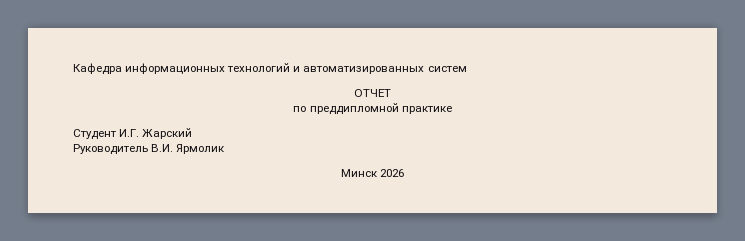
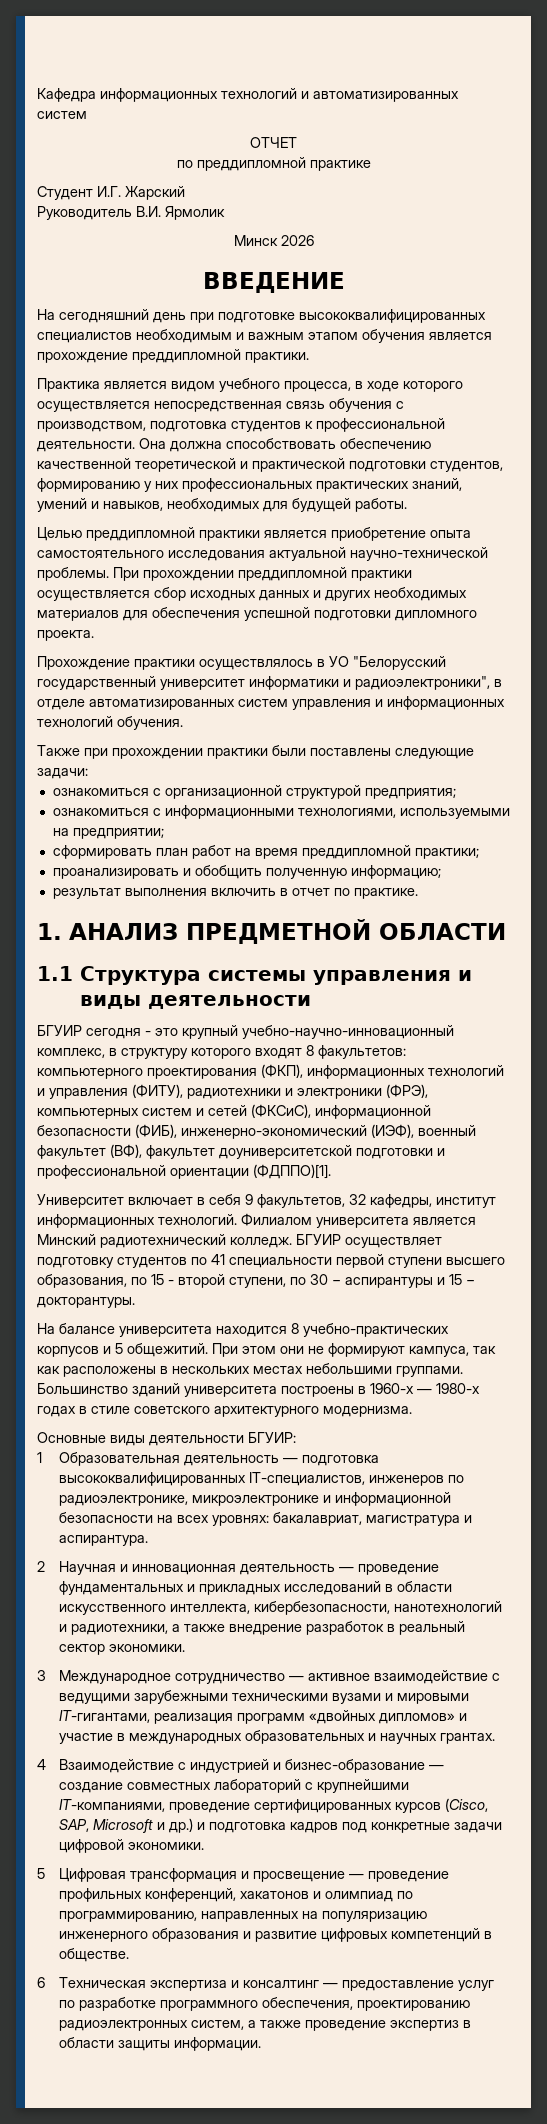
+ ВВЕДЕНИЕ
+ На сегодняшний день при подготовке высококвалифицированных специалистов необходимым и важным этапом обучения является прохождение преддипломной практики.
+ Практика является видом учебного процесса, в ходе которого осуществляется непосредственная связь обучения с производством, подготовка студентов к профессиональной деятельности. Она должна способствовать обеспечению качественной теоретической и практической подготовки студентов, формированию у них профессиональных практических знаний, умений и навыков, необходимых для будущей работы.
+ Целью преддипломной практики является приобретение опыта самостоятельного исследования актуальной научно-технической проблемы. При прохождении преддипломной практики осуществляется сбор исходных данных и других необходимых материалов для обеспечения успешной подготовки дипломного проекта.
+ Прохождение практики осуществлялось в УО "Белорусский государственный университет информатики и радиоэлектроники", в отделе автоматизированных систем управления и информационных технологий обучения.
+ Также при прохождении практики были поставлены следующие задачи:
+ ознакомиться с организационной структурой предприятия;
+ ознакомиться с информационными технологиями, используемыми на предприятии;
+ сформировать план работ на время преддипломной практики;
+ проанализировать и обобщить полученную информацию;
+ результат выполнения включить в отчет по практике.
+ 1. АНАЛИЗ ПРЕДМЕТНОЙ ОБЛАСТИ
+ 1.1 Структура системы управления и виды деятельности
+ БГУИР сегодня - это крупный учебно-научно-инновационный комплекс, в структуру которого входят 8 факультетов: компьютерного проектирования (ФКП), информационных технологий и управления (ФИТУ), радиотехники и электроники (ФРЭ), компьютерных систем и сетей (ФКСиС), информационной безопасности (ФИБ), инженерно-экономический (ИЭФ), военный факультет (ВФ), факультет доуниверситетской подготовки и профессиональной ориентации (ФДППО)[1].
+ Университет включает в себя 9 факультетов, 32 кафедры, институт информационных технологий. Филиалом университета является Минский радиотехнический колледж. БГУИР осуществляет подготовку студентов по 41 специальности первой ступени высшего образования, по 15 - второй ступени, по 30 − аспирантуры и 15 − докторантуры.
+ На балансе университета находится 8 учебно-практических корпусов и 5 общежитий. При этом они не формируют кампуса, так как расположены в нескольких местах небольшими группами. Большинство зданий университета построены в 1960-х — 1980-х годах в стиле советского архитектурного модернизма.
+ Основные виды деятельности БГУИР:
+ 1 Образовательная деятельность — подготовка высококвалифицированных IT-специалистов, инженеров по радиоэлектронике, микроэлектронике и информационной безопасности на всех уровнях: бакалавриат, магистратура и аспирантура.
+ 2 Научная и инновационная деятельность — проведение фундаментальных и прикладных исследований в области искусственного интеллекта, кибербезопасности, нанотехнологий и радиотехники, а также внедрение разработок в реальный сектор экономики.
+ 3 Международное сотрудничество — активное взаимодействие с ведущими зарубежными техническими вузами и мировыми IT-гигантами, реализация программ «двойных дипломов» и участие в международных образовательных и научных грантах.
+ 4 Взаимодействие с индустрией и бизнес-образование — создание совместных лабораторий с крупнейшими IT-компаниями, проведение сертифицированных курсов (Cisco, SAP, Microsoft и др.) и подготовка кадров под конкретные задачи цифровой экономики.
+ 5 Цифровая трансформация и просвещение — проведение профильных конференций, хакатонов и олимпиад по программированию, направленных на популяризацию инженерного образования и развитие цифровых компетенций в обществе.
+ 6 Техническая экспертиза и консалтинг — предоставление услуг по разработке программного обеспечения, проектированию радиоэлектронных систем, а также проведение экспертиз в области защиты информации.

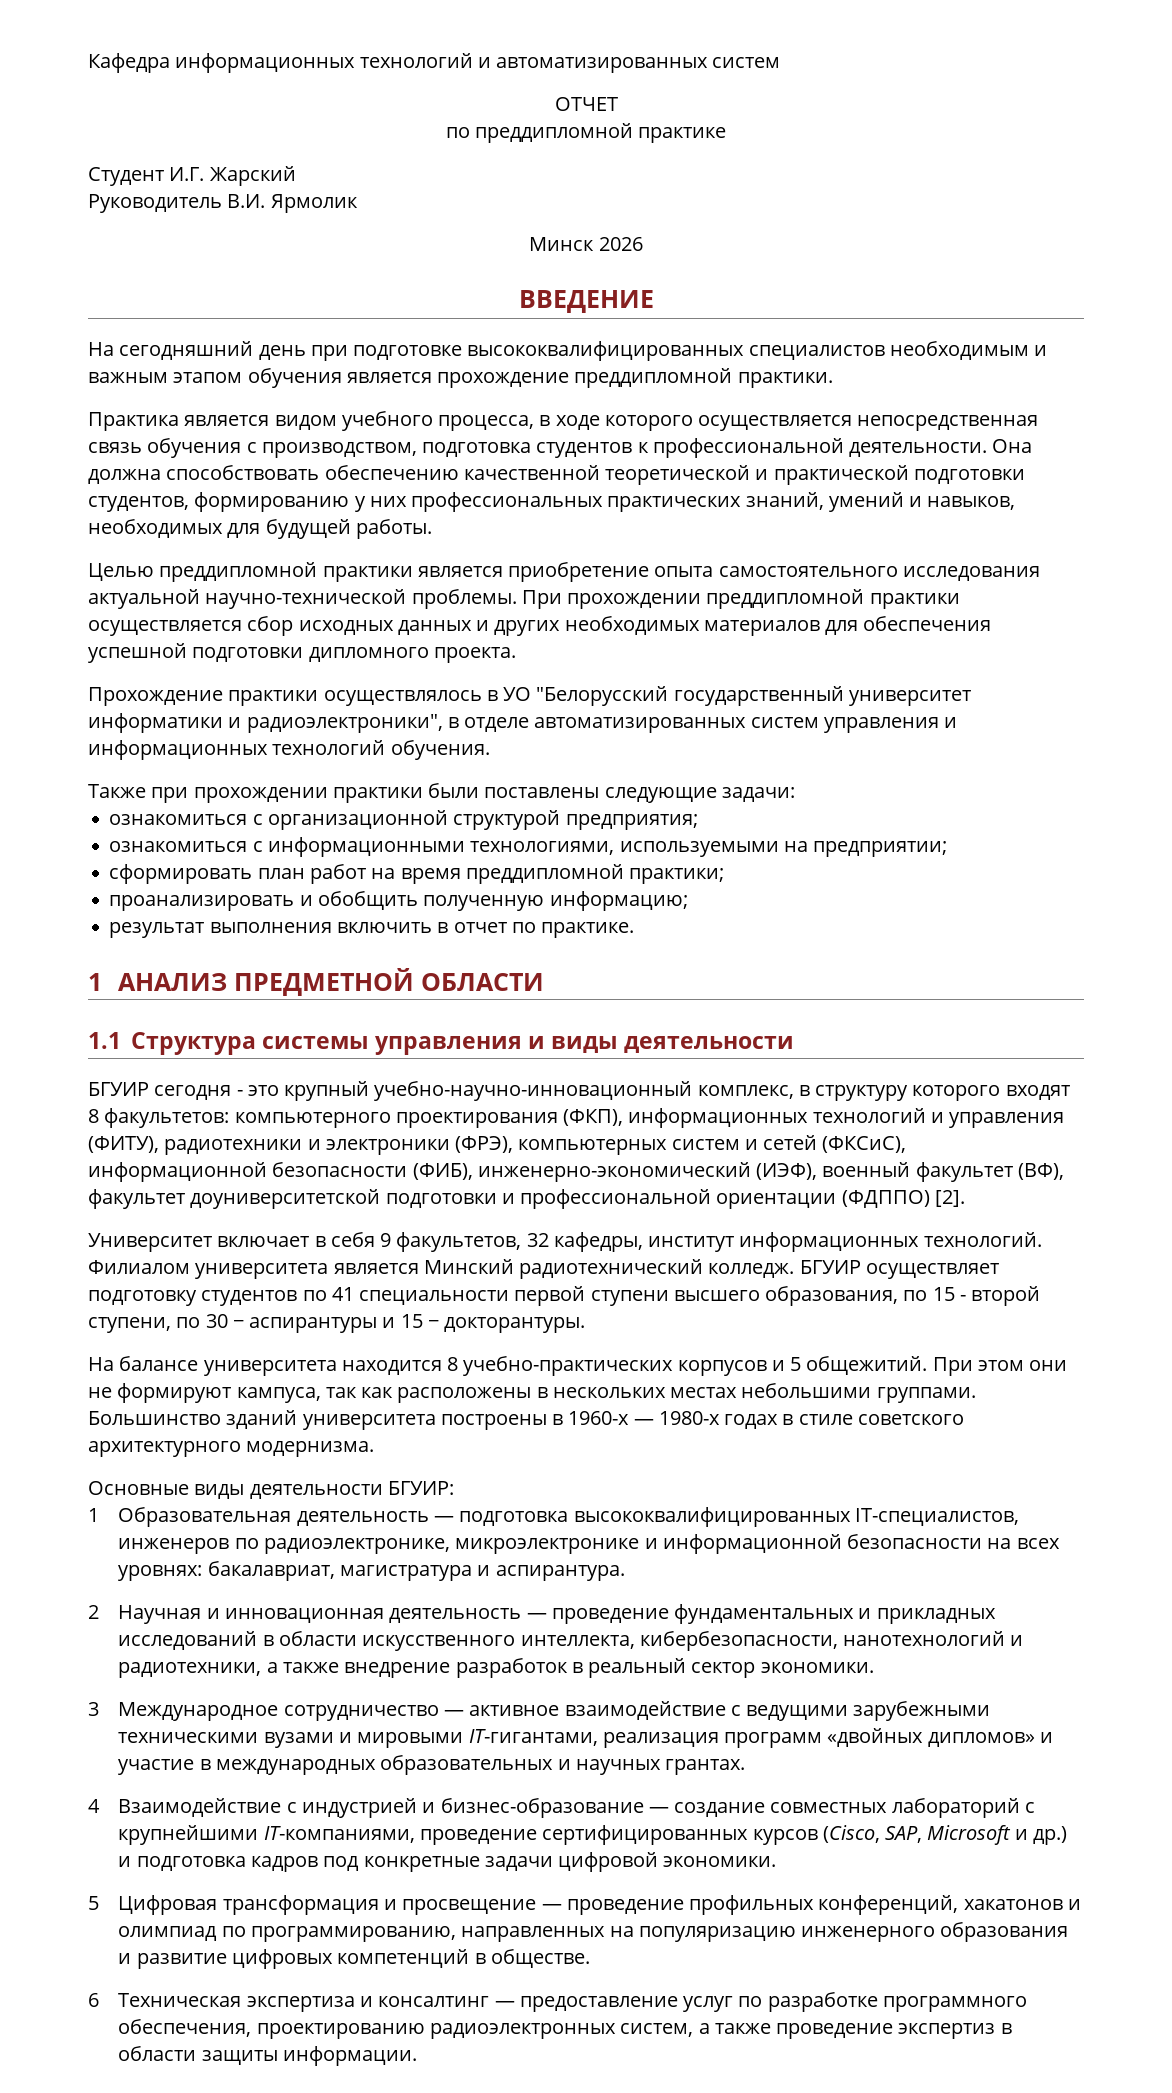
- 1. АНАЛИЗ ПРЕДМЕТНОЙ ОБЛАСТИ
+ 1 АНАЛИЗ ПРЕДМЕТНОЙ ОБЛАСТИ
- БГУИР сегодня - это крупный учебно-научно-инновационный комплекс, в структуру которого входят 8 факультетов: компьютерного проектирования (ФКП), информационных технологий и управления (ФИТУ), радиотехники и электроники (ФРЭ), компьютерных систем и сетей (ФКСиС), информационной безопасности (ФИБ), инженерно-экономический (ИЭФ), военный факультет (ВФ), факультет доуниверситетской подготовки и профессиональной ориентации (ФДППО)[1].
+ БГУИР сегодня - это крупный учебно-научно-инновационный комплекс, в структуру которого входят 8 факультетов: компьютерного проектирования (ФКП), информационных технологий и управления (ФИТУ), радиотехники и электроники (ФРЭ), компьютерных систем и сетей (ФКСиС), информационной безопасности (ФИБ), инженерно-экономический (ИЭФ), военный факультет (ВФ), факультет доуниверситетской подготовки и профессиональной ориентации (ФДППО) [2].

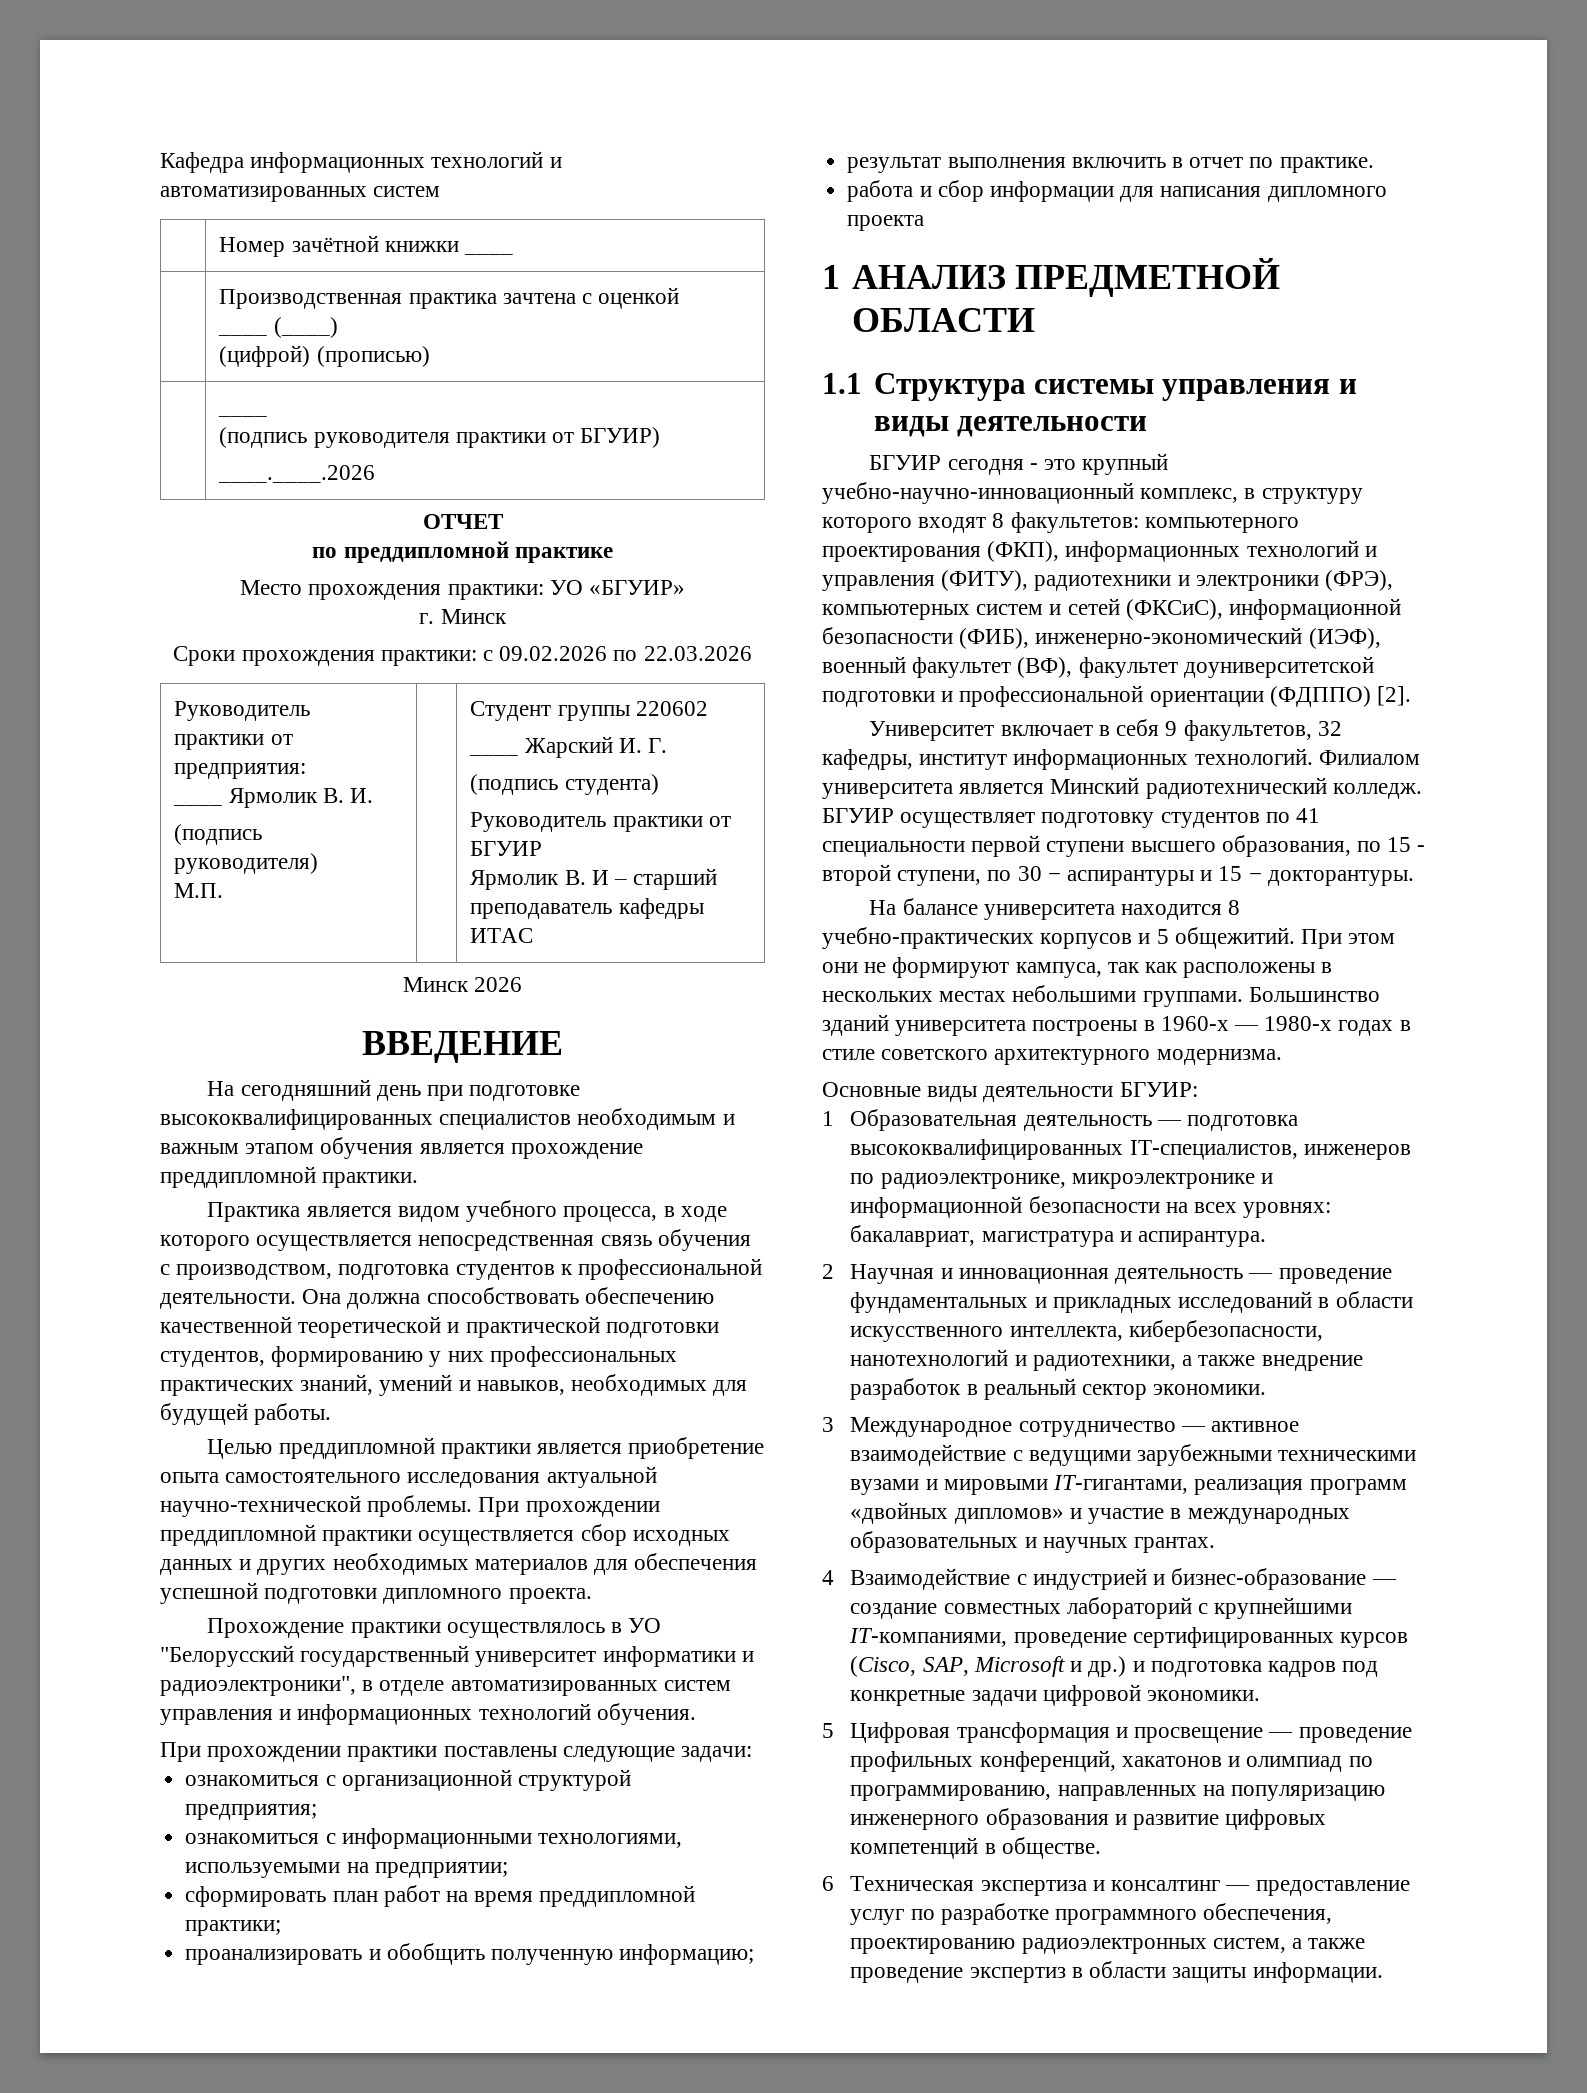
+ | Номер зачётной книжки ____
+ | Производственная практика зачтена с оценкой
+ ____ (____)
+ (цифрой) (прописью)
+ | ____
+ (подпись руководителя практики от БГУИР)
+ ____.____.2026
  ОТЧЕТ
  по преддипломной практике
- Студент И.Г. Жарский
- Руководитель В.И. Ярмолик
+ Место прохождения практики: УО «БГУИР»
+ г. Минск
+ Сроки прохождения практики: с 09.02.2026 по 22.03.2026
+ Руководитель практики от предприятия:
+ ____ Ярмолик В. И.
+ (подпись руководителя)
+ М.П. | | Студент группы 220602
+ ____ Жарский И. Г.
+ (подпись студента)
+ Руководитель практики от БГУИР
+ Ярмолик В. И – старший преподаватель кафедры ИТАС
- Также при прохождении практики были поставлены следующие задачи:
+ При прохождении практики поставлены следующие задачи:
+ работа и сбор информации для написания дипломного проекта

